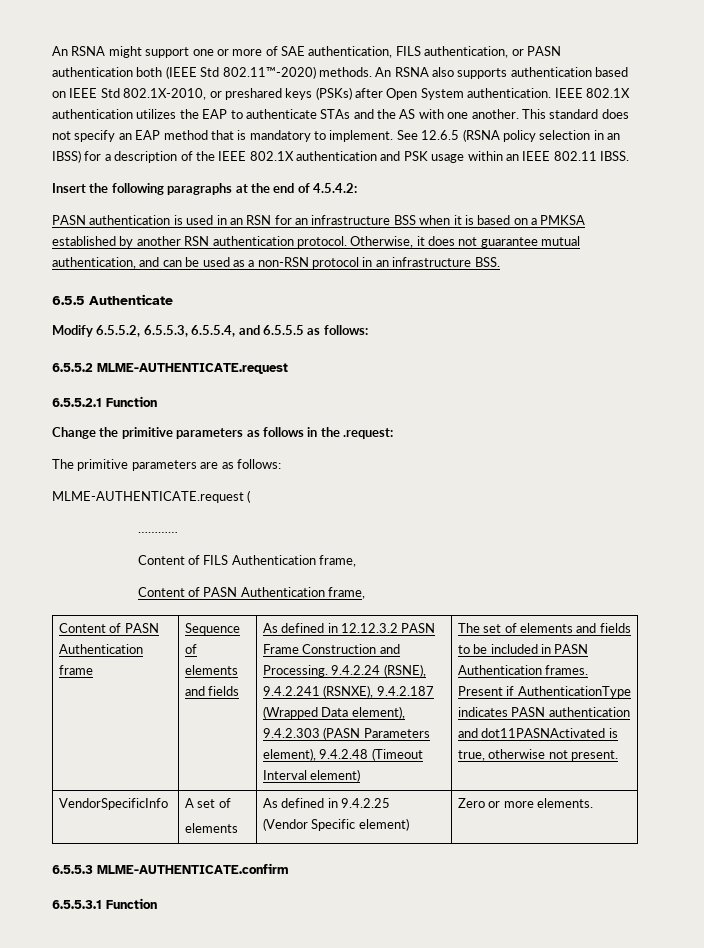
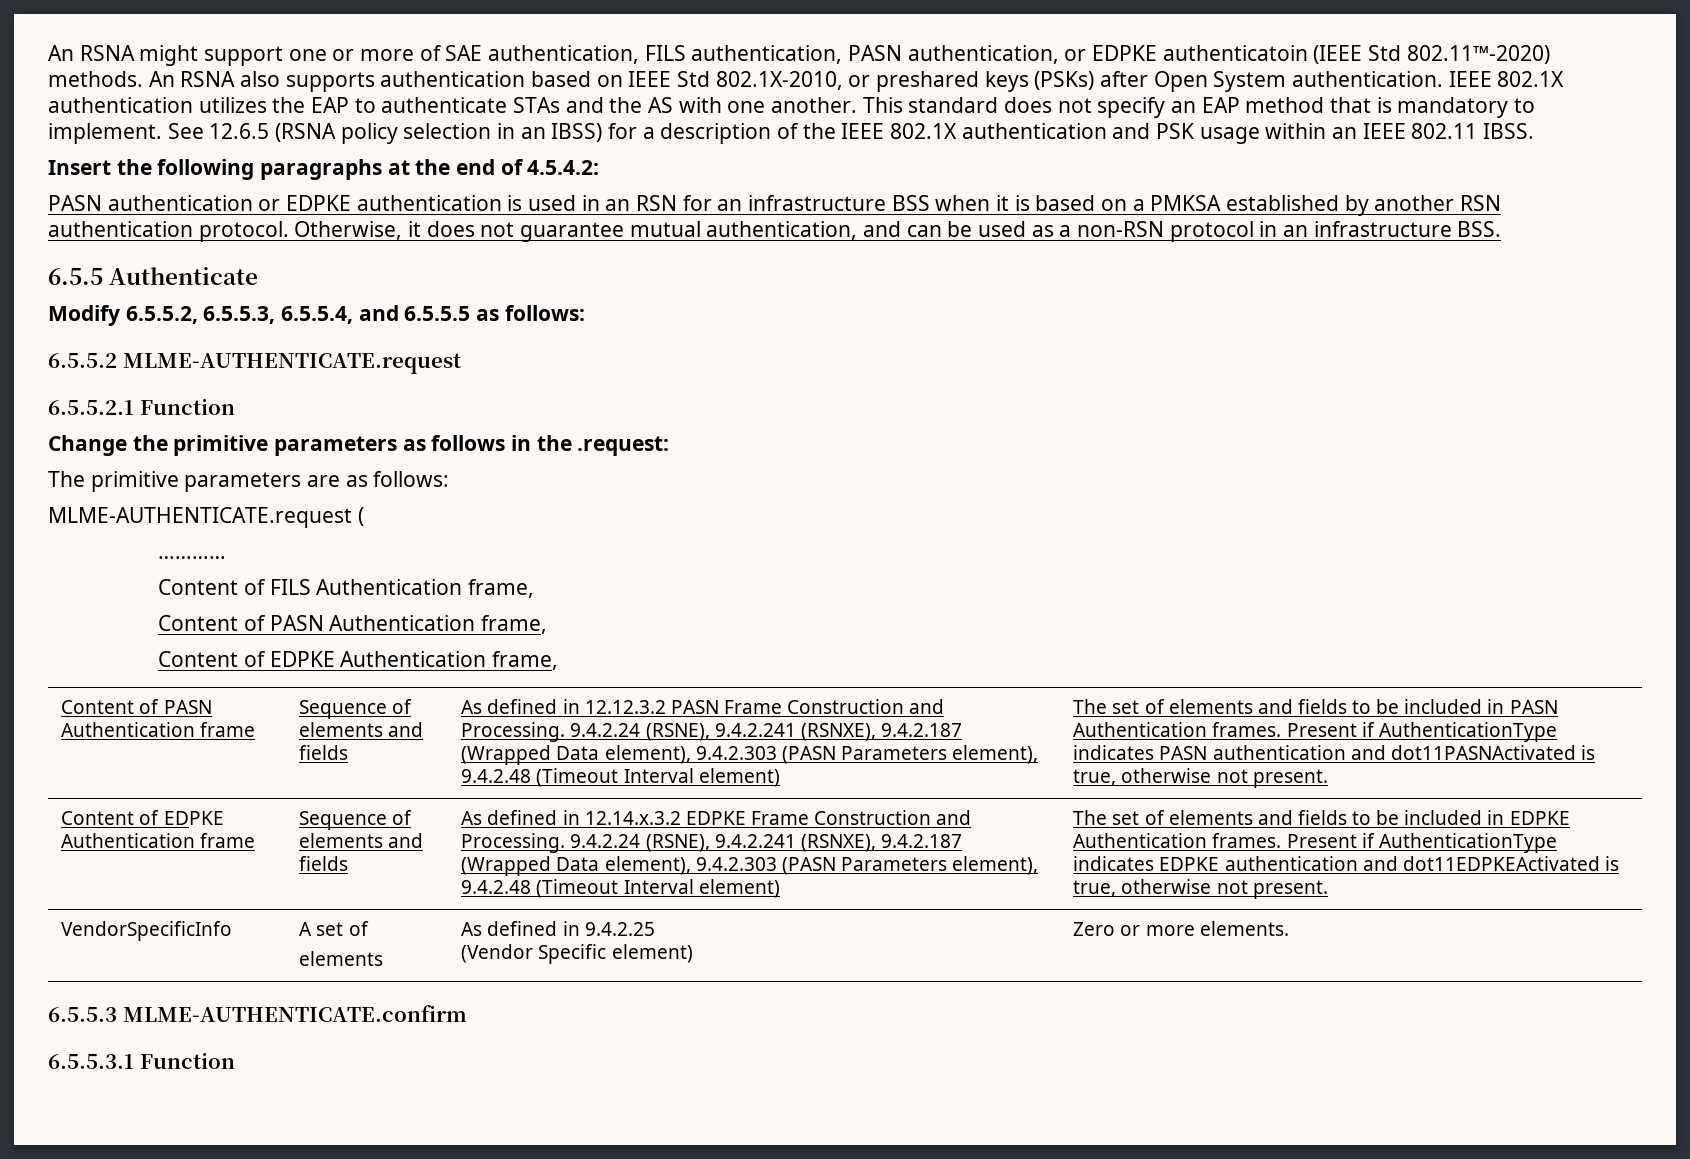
- An RSNA might support one or more of SAE authentication, FILS authentication, or PASN authentication both (IEEE Std 802.11™-2020) methods.
+ An RSNA might support one or more of SAE authentication, FILS authentication, PASN authentication, or EDPKE authenticatoin (IEEE Std 802.11™-2020) methods.
- PASN authentication is used in an RSN for an infrastructure BSS when it is based on a PMKSA established by another RSN authentication protocol.
+ PASN authentication or EDPKE authentication is used in an RSN for an infrastructure BSS when it is based on a PMKSA established by another RSN authentication protocol.
+ Content of EDPKE Authentication frame,
+ Content of EDPKE Authentication frame | Sequence of elements and fields | As defined in 12.14.x.3.2 EDPKE Frame Construction and Processing. 9.4.2.24 (RSNE), 9.4.2.241 (RSNXE), 9.4.2.187 (Wrapped Data element), 9.4.2.303 (PASN Parameters element), 9.4.2.48 (Timeout Interval element) | The set of elements and fields to be included in EDPKE Authentication frames. Present if AuthenticationType indicates EDPKE authentication and dot11EDPKEActivated is true, otherwise not present.

